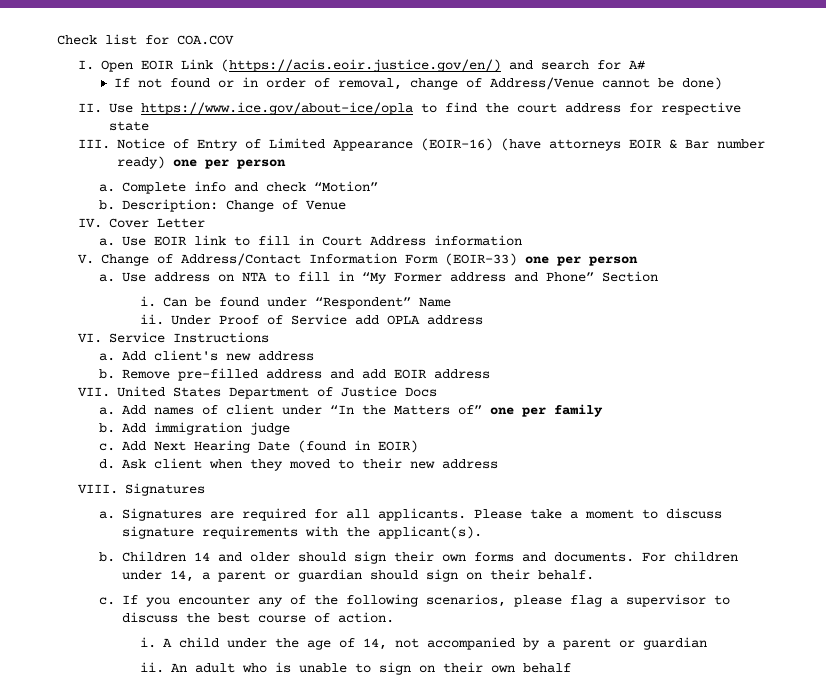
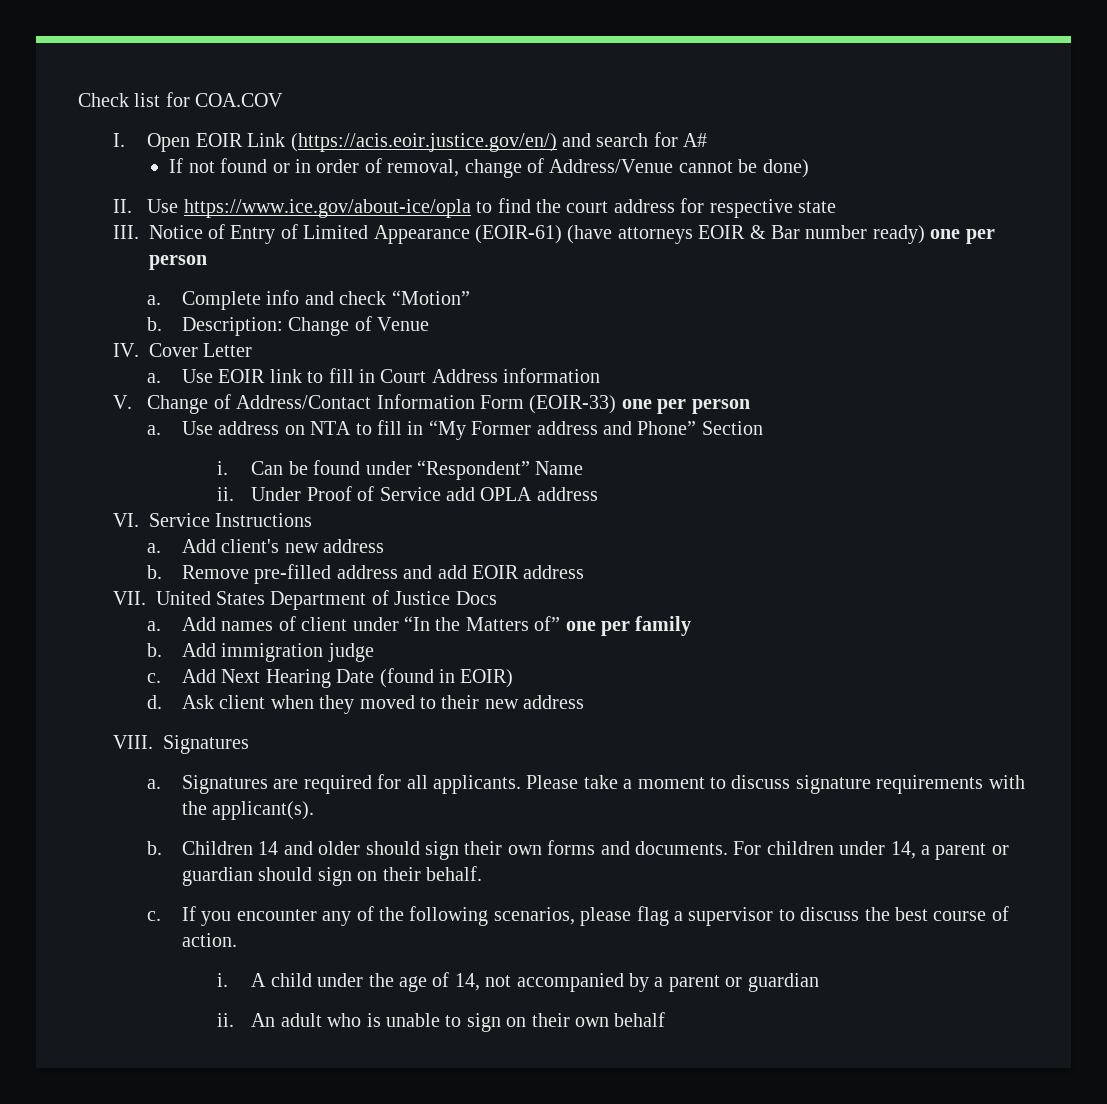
- III. Notice of Entry of Limited Appearance (EOIR-16) (have attorneys EOIR & Bar number ready) one per person
+ III. Notice of Entry of Limited Appearance (EOIR-61) (have attorneys EOIR & Bar number ready) one per person

